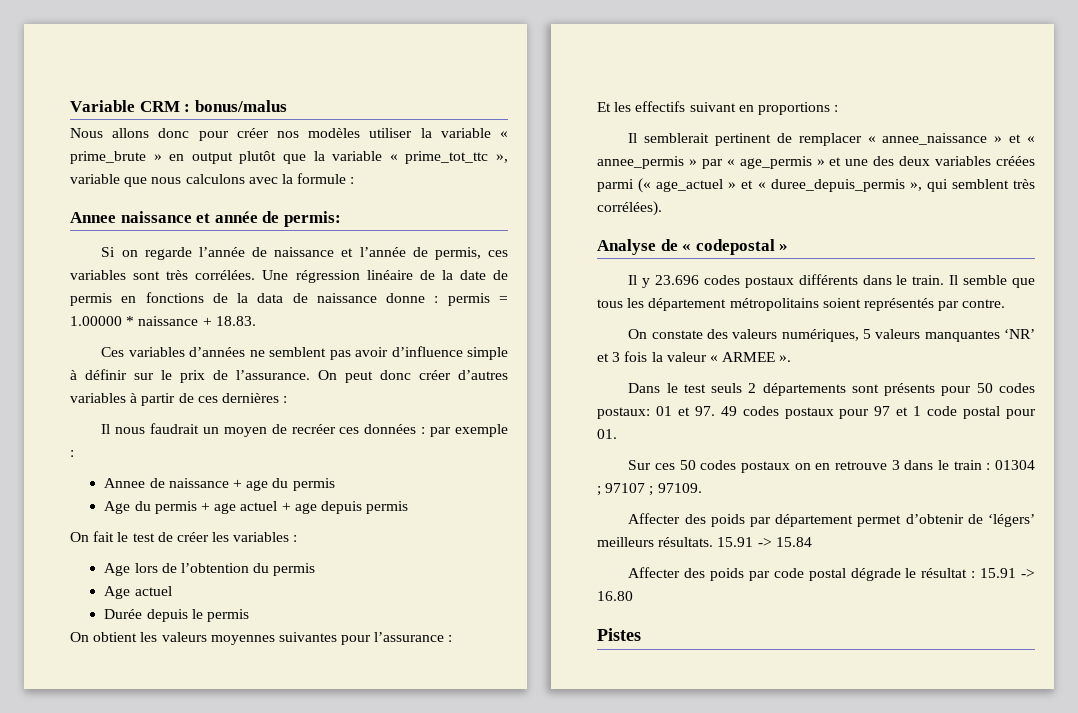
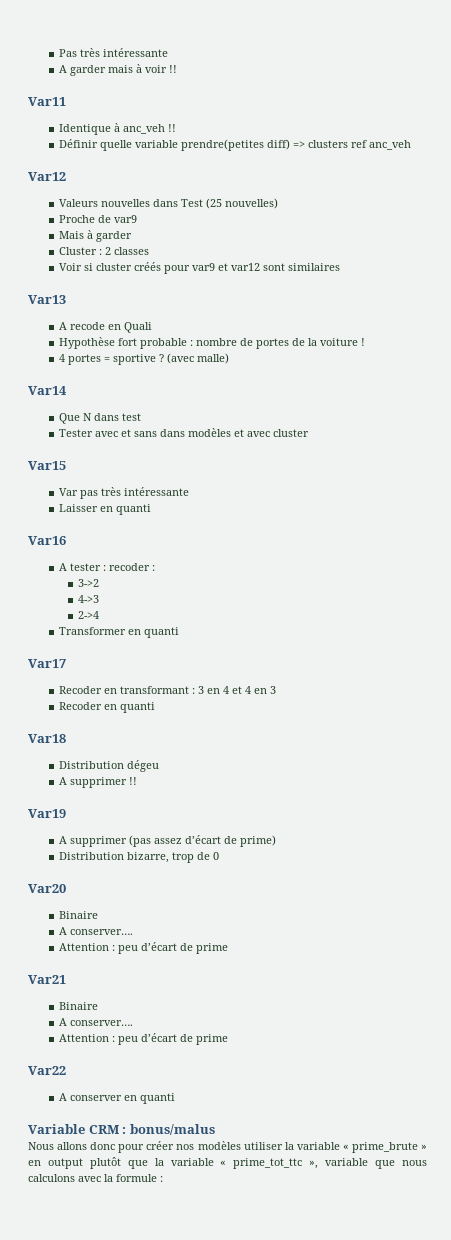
+ Pas très intéressante
+ A garder mais à voir !!
+ Var11
+ Identique à anc_veh !!
+ Définir quelle variable prendre(petites diff) => clusters ref anc_veh
+ Var12
+ Valeurs nouvelles dans Test (25 nouvelles)
+ Proche de var9
+ Mais à garder
+ Cluster : 2 classes
+ Voir si cluster créés pour var9 et var12 sont similaires
+ Var13
+ A recode en Quali
+ Hypothèse fort probable : nombre de portes de la voiture !
+ 4 portes = sportive ? (avec malle)
+ Var14
+ Que N dans test
+ Tester avec et sans dans modèles et avec cluster
+ Var15
+ Var pas très intéressante
+ Laisser en quanti
+ Var16
+ A tester : recoder :
+ 3->2
+ 4->3
+ 2->4
+ Transformer en quanti
+ Var17
+ Recoder en transformant : 3 en 4 et 4 en 3
+ Recoder en quanti
+ Var18
+ Distribution dégeu
+ A supprimer !!
+ Var19
+ A supprimer (pas assez d’écart de prime)
+ Distribution bizarre, trop de 0
+ Var20
+ Binaire
+ A conserver….
+ Attention : peu d’écart de prime
+ Var21
+ Binaire
+ A conserver….
+ Attention : peu d’écart de prime
+ Var22
+ A conserver en quanti
- Annee naissance et année de permis:
- Si on regarde l’année de naissance et l’année de permis, ces variables sont très corrélées. Une régression linéaire de la date de permis en fonctions de la data de naissance donne : permis = 1.00000 * naissance + 18.83.
- Ces variables d’années ne semblent pas avoir d’influence simple à définir sur le prix de l’assurance. On peut donc créer d’autres variables à partir de ces dernières :
- Il nous faudrait un moyen de recréer ces données : par exemple :
- Annee de naissance + age du permis
- Age du permis + age actuel + age depuis permis
- On fait le test de créer les variables :
- Age lors de l’obtention du permis
- Age actuel
- Durée depuis le permis
- On obtient les valeurs moyennes suivantes pour l’assurance :
- Et les effectifs suivant en proportions :
- Il semblerait pertinent de remplacer « annee_naissance » et « annee_permis » par « age_permis » et une des deux variables créées parmi (« age_actuel » et « duree_depuis_permis », qui semblent très corrélées).
- Analyse de « codepostal »
- Il y 23.696 codes postaux différents dans le train. Il semble que tous les département métropolitains soient représentés par contre.
- On constate des valeurs numériques, 5 valeurs manquantes ‘NR’ et 3 fois la valeur « ARMEE ».
- Dans le test seuls 2 départements sont présents pour 50 codes postaux: 01 et 97. 49 codes postaux pour 97 et 1 code postal pour 01.
- Sur ces 50 codes postaux on en retrouve 3 dans le train : 01304 ; 97107 ; 97109.
- Affecter des poids par département permet d’obtenir de ‘légers’ meilleurs résultats. 15.91 -> 15.84
- Affecter des poids par code postal dégrade le résultat : 15.91 -> 16.80
- Pistes

